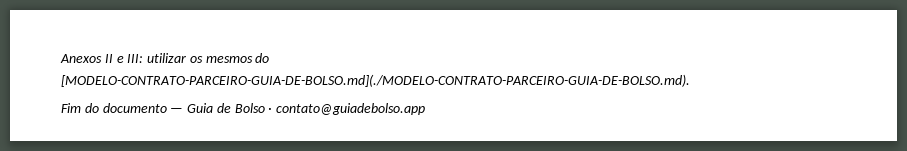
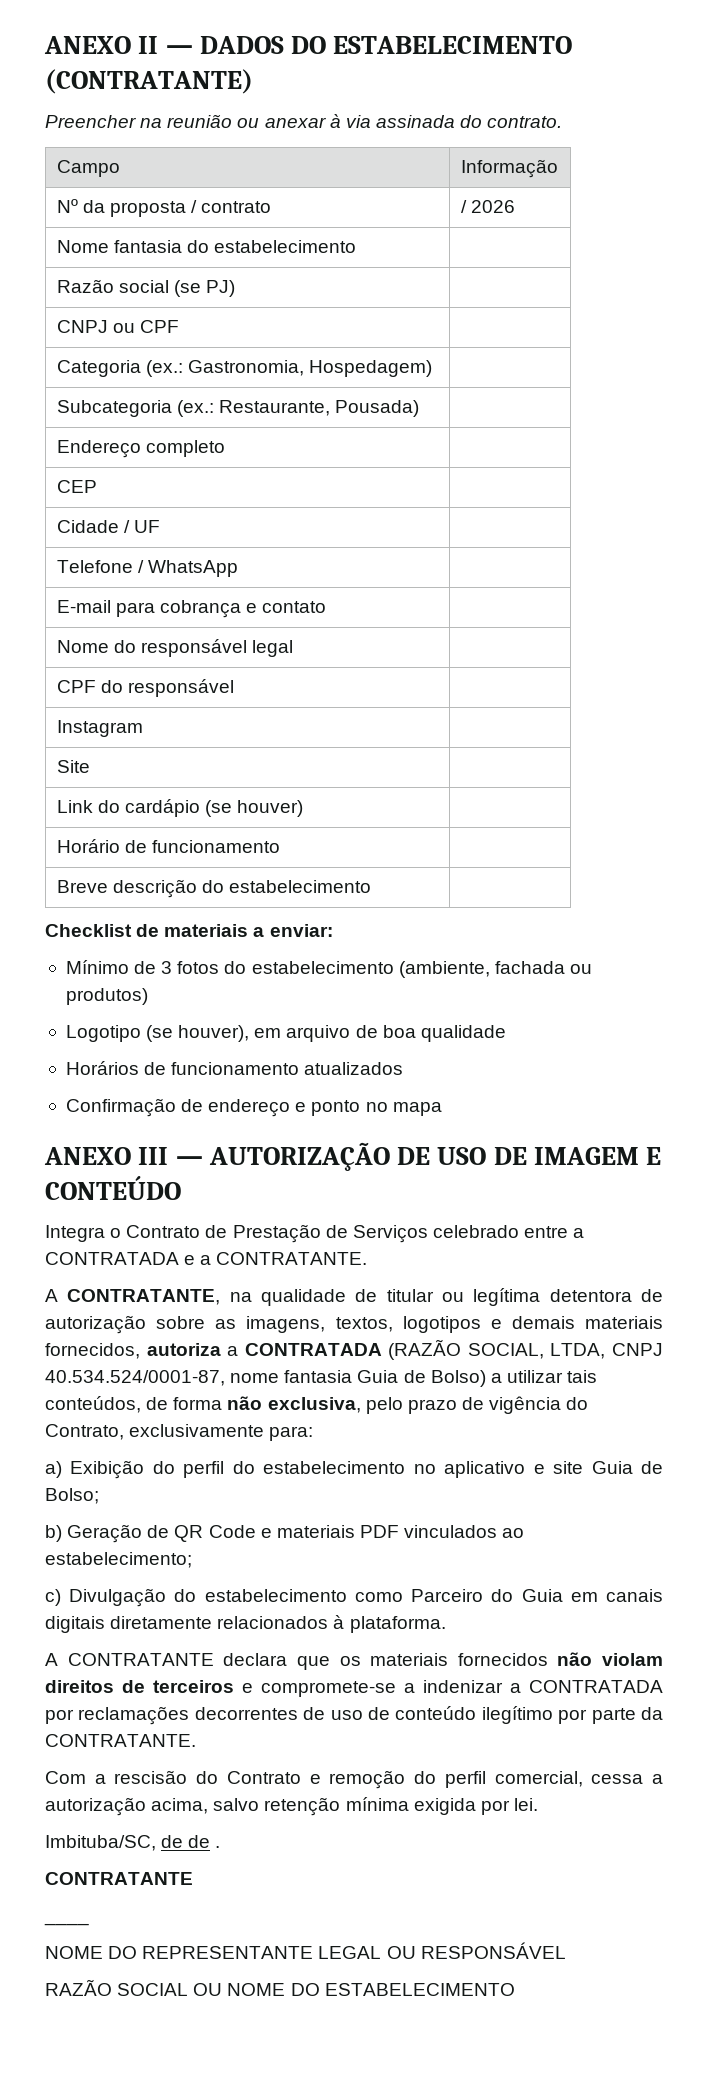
- Anexos II e III: utilizar os mesmos do [MODELO-CONTRATO-PARCEIRO-GUIA-DE-BOLSO.md](./MODELO-CONTRATO-PARCEIRO-GUIA-DE-BOLSO.md).
- Fim do documento — Guia de Bolso · contato@guiadebolso.app
+ ANEXO II — DADOS DO ESTABELECIMENTO (CONTRATANTE)
+ Preencher na reunião ou anexar à via assinada do contrato.
+ Campo | Informação
+ Nº da proposta / contrato | / 2026
+ Nome fantasia do estabelecimento |
+ Razão social (se PJ) |
+ CNPJ ou CPF |
+ Categoria (ex.: Gastronomia, Hospedagem) |
+ Subcategoria (ex.: Restaurante, Pousada) |
+ Endereço completo |
+ CEP |
+ Cidade / UF |
+ Telefone / WhatsApp |
+ E-mail para cobrança e contato |
+ Nome do responsável legal |
+ CPF do responsável |
+ Instagram |
+ Site |
+ Link do cardápio (se houver) |
+ Horário de funcionamento |
+ Breve descrição do estabelecimento |
+ Checklist de materiais a enviar:
+ Mínimo de 3 fotos do estabelecimento (ambiente, fachada ou produtos)
+ Logotipo (se houver), em arquivo de boa qualidade
+ Horários de funcionamento atualizados
+ Confirmação de endereço e ponto no mapa
+ ANEXO III — AUTORIZAÇÃO DE USO DE IMAGEM E CONTEÚDO
+ Integra o Contrato de Prestação de Serviços celebrado entre a CONTRATADA e a CONTRATANTE.
+ A CONTRATANTE, na qualidade de titular ou legítima detentora de autorização sobre as imagens, textos, logotipos e demais materiais fornecidos, autoriza a CONTRATADA (RAZÃO SOCIAL, LTDA, CNPJ 40.534.524/0001-87, nome fantasia Guia de Bolso) a utilizar tais conteúdos, de forma não exclusiva, pelo prazo de vigência do Contrato, exclusivamente para:
+ a) Exibição do perfil do estabelecimento no aplicativo e site Guia de Bolso;
+ b) Geração de QR Code e materiais PDF vinculados ao estabelecimento;
+ c) Divulgação do estabelecimento como Parceiro do Guia em canais digitais diretamente relacionados à plataforma.
+ A CONTRATANTE declara que os materiais fornecidos não violam direitos de terceiros e compromete-se a indenizar a CONTRATADA por reclamações decorrentes de uso de conteúdo ilegítimo por parte da CONTRATANTE.
+ Com a rescisão do Contrato e remoção do perfil comercial, cessa a autorização acima, salvo retenção mínima exigida por lei.
+ Imbituba/SC, de de .
+ CONTRATANTE
+ ____
+ NOME DO REPRESENTANTE LEGAL OU RESPONSÁVEL
+ RAZÃO SOCIAL OU NOME DO ESTABELECIMENTO

